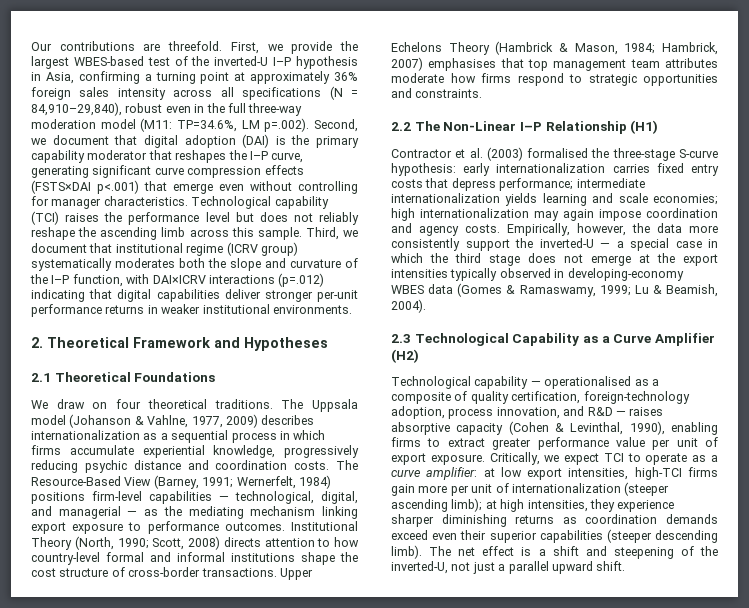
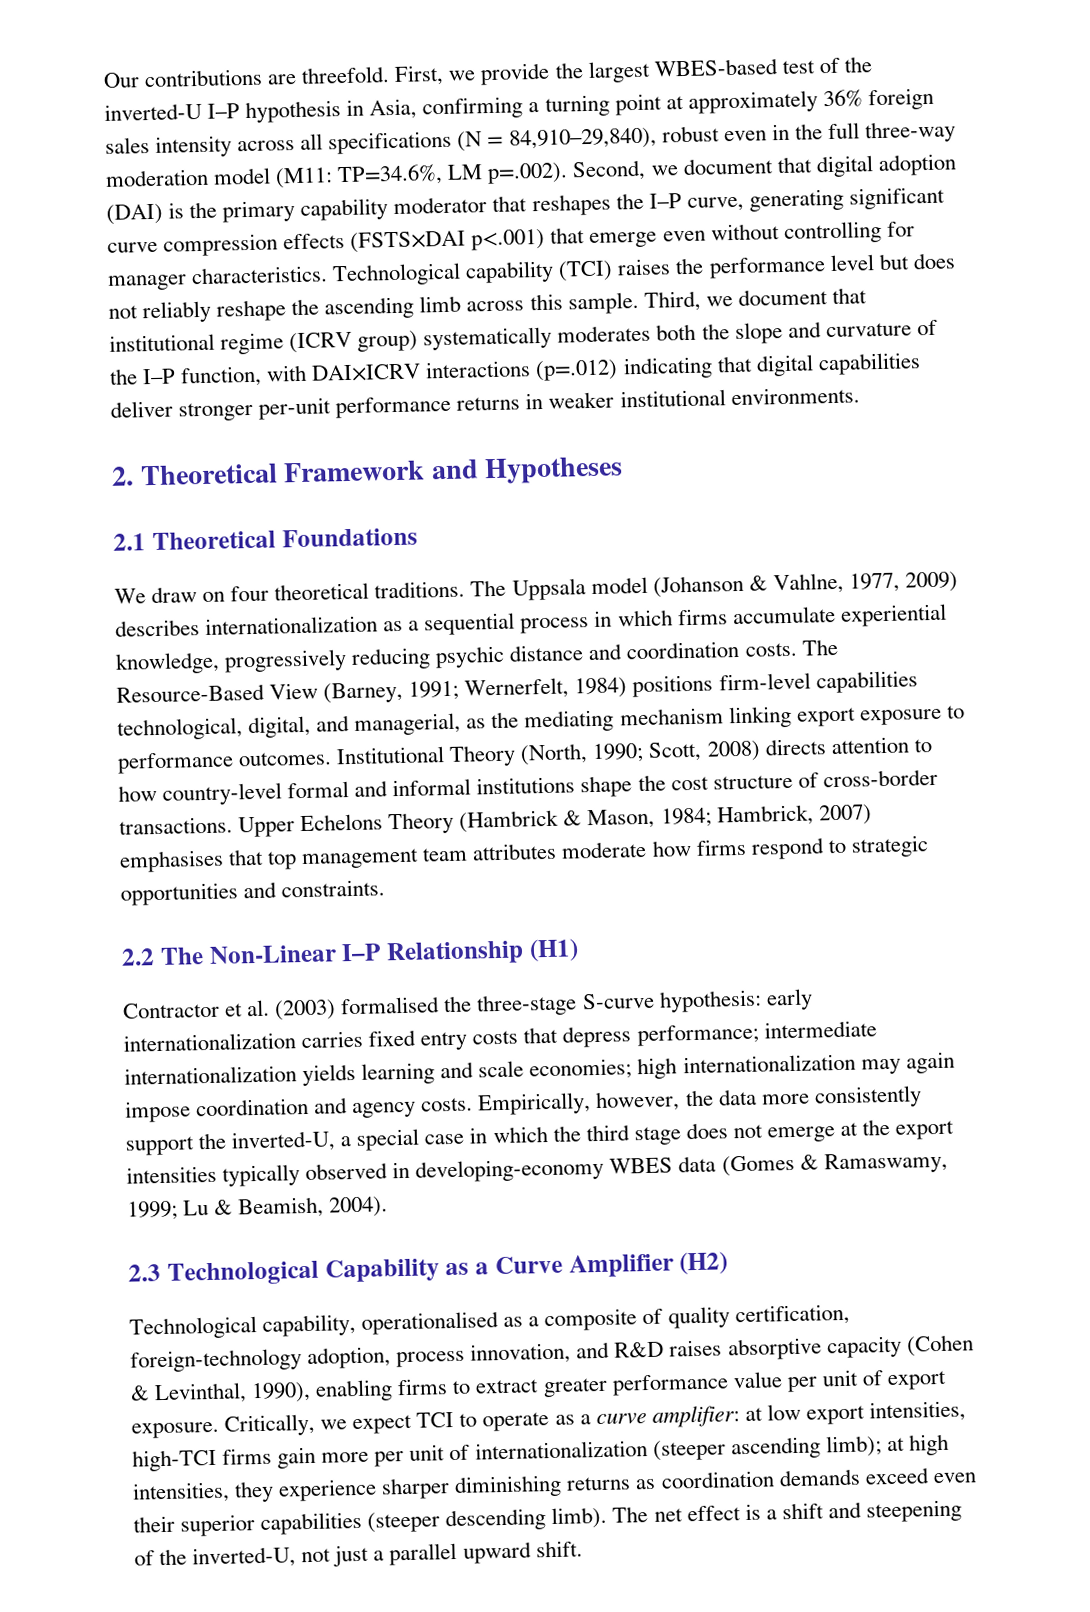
- The Resource-Based View (Barney, 1991; Wernerfelt, 1984) positions firm-level capabilities — technological, digital, and managerial — as the mediating mechanism linking export exposure to performance outcomes.
+ The Resource-Based View (Barney, 1991; Wernerfelt, 1984) positions firm-level capabilities technological, digital, and managerial, as the mediating mechanism linking export exposure to performance outcomes.
- Empirically, however, the data more consistently support the inverted-U — a special case in which the third stage does not emerge at the export intensities typically observed in developing-economy WBES data (Gomes & Ramaswamy, 1999; Lu & Beamish, 2004).
+ Empirically, however, the data more consistently support the inverted-U, a special case in which the third stage does not emerge at the export intensities typically observed in developing-economy WBES data (Gomes & Ramaswamy, 1999; Lu & Beamish, 2004).
- Technological capability — operationalised as a composite of quality certification, foreign-technology adoption, process innovation, and R&D — raises absorptive capacity (Cohen & Levinthal, 1990), enabling firms to extract greater performance value per unit of export exposure.
+ Technological capability, operationalised as a composite of quality certification, foreign-technology adoption, process innovation, and R&D raises absorptive capacity (Cohen & Levinthal, 1990), enabling firms to extract greater performance value per unit of export exposure.

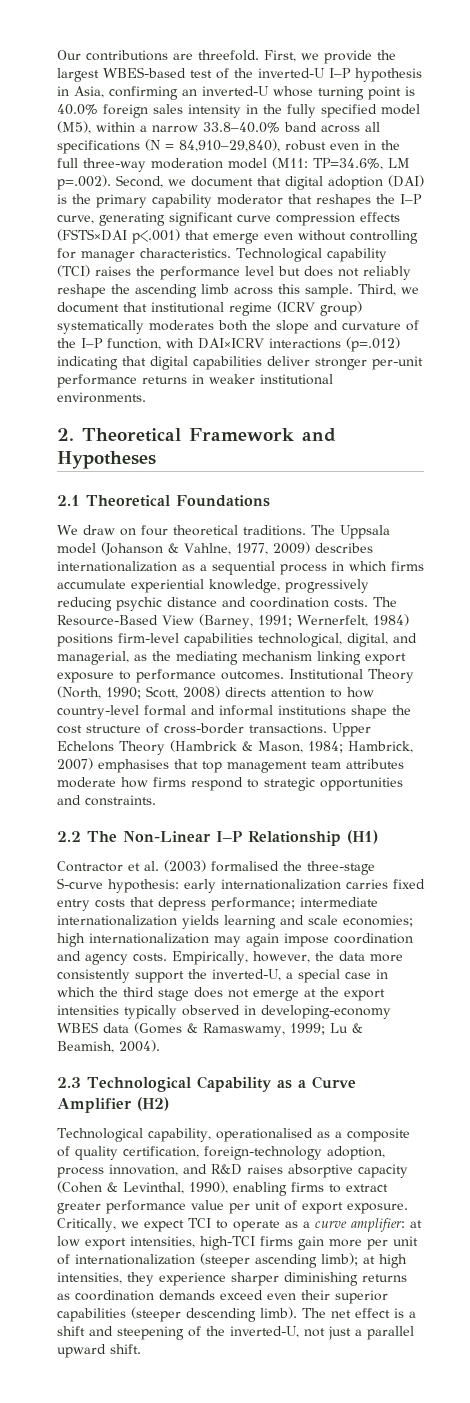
- First, we provide the largest WBES-based test of the inverted-U I–P hypothesis in Asia, confirming a turning point at approximately 36% foreign sales intensity across all specifications (N = 84,910–29,840), robust even in the full three-way moderation model (M11:
+ First, we provide the largest WBES-based test of the inverted-U I–P hypothesis in Asia, confirming an inverted-U whose turning point is 40.0% foreign sales intensity in the fully specified model (M5), within a narrow 33.8–40.0% band across all specifications (N = 84,910–29,840), robust even in the full three-way moderation model (M11:

